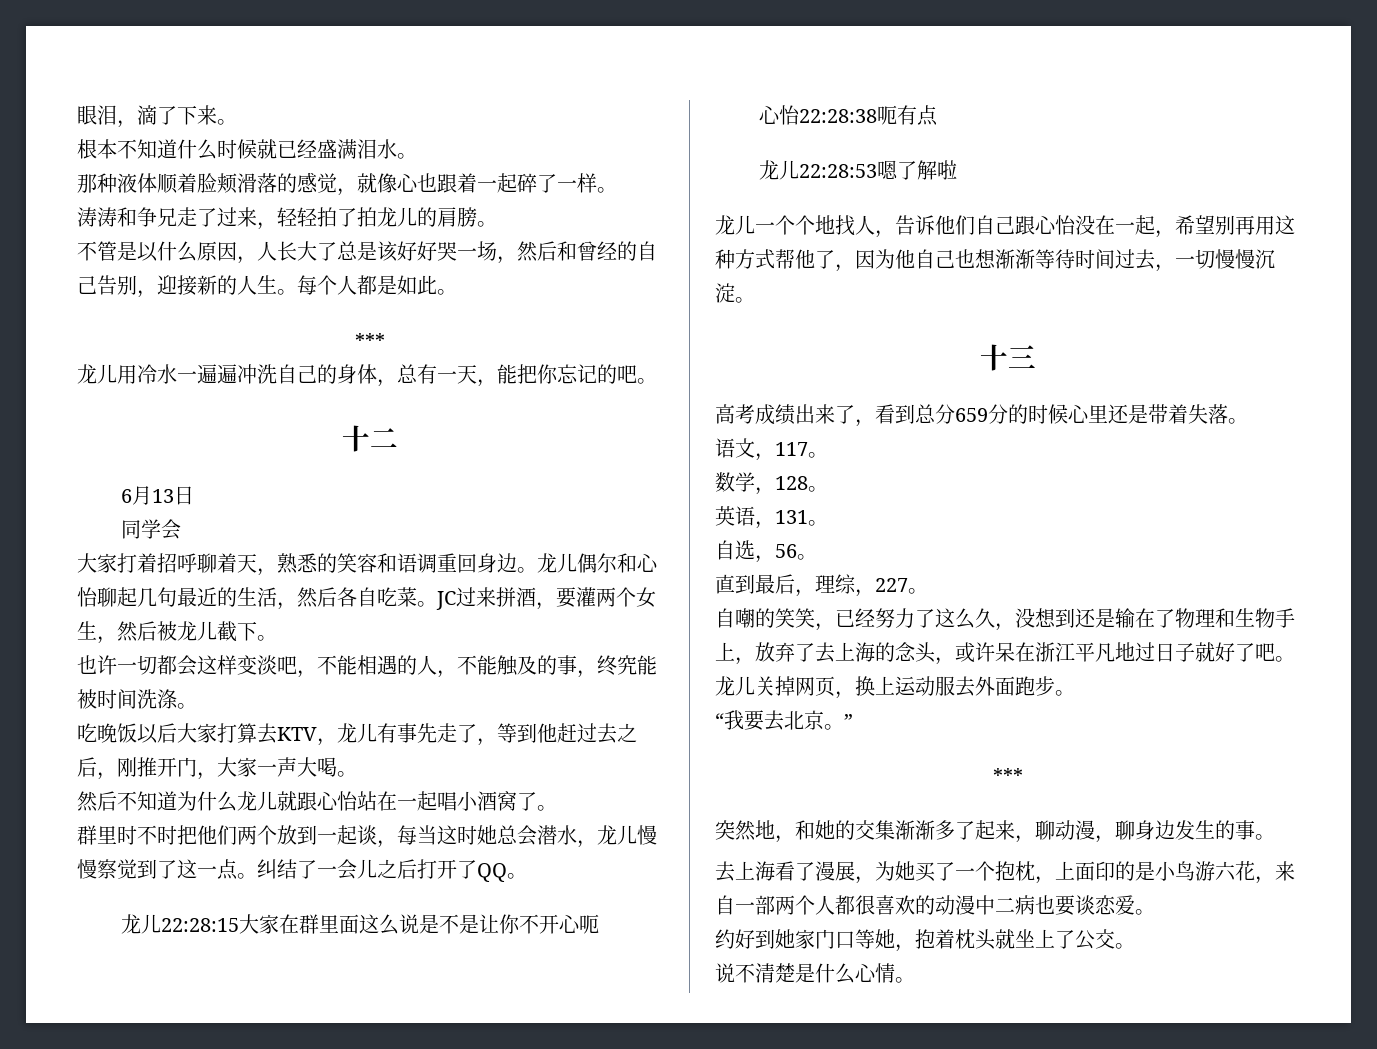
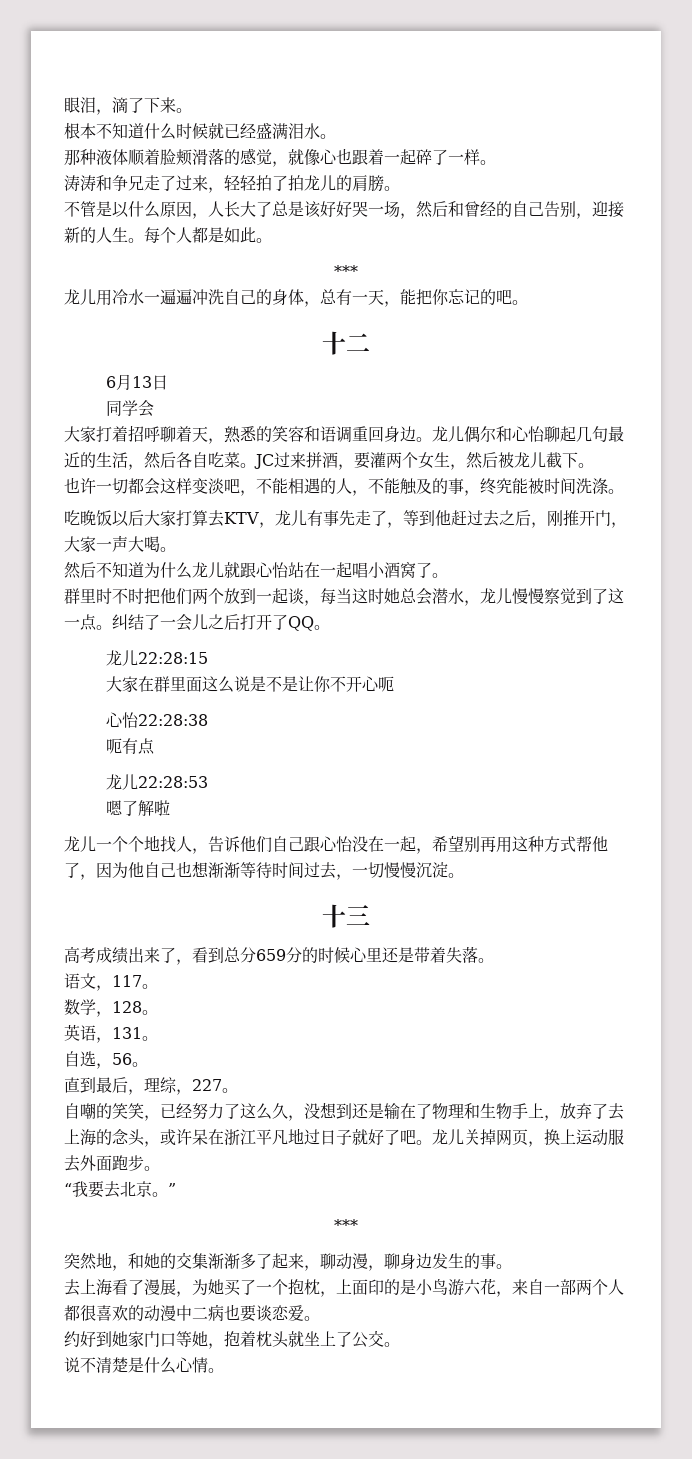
- 龙儿22:28:15大家在群里面这么说是不是让你不开心呃
+ 龙儿22:28:15
+ 大家在群里面这么说是不是让你不开心呃
- 心怡22:28:38呃有点
+ 心怡22:28:38
+ 呃有点
- 龙儿22:28:53嗯了解啦
+ 龙儿22:28:53
+ 嗯了解啦

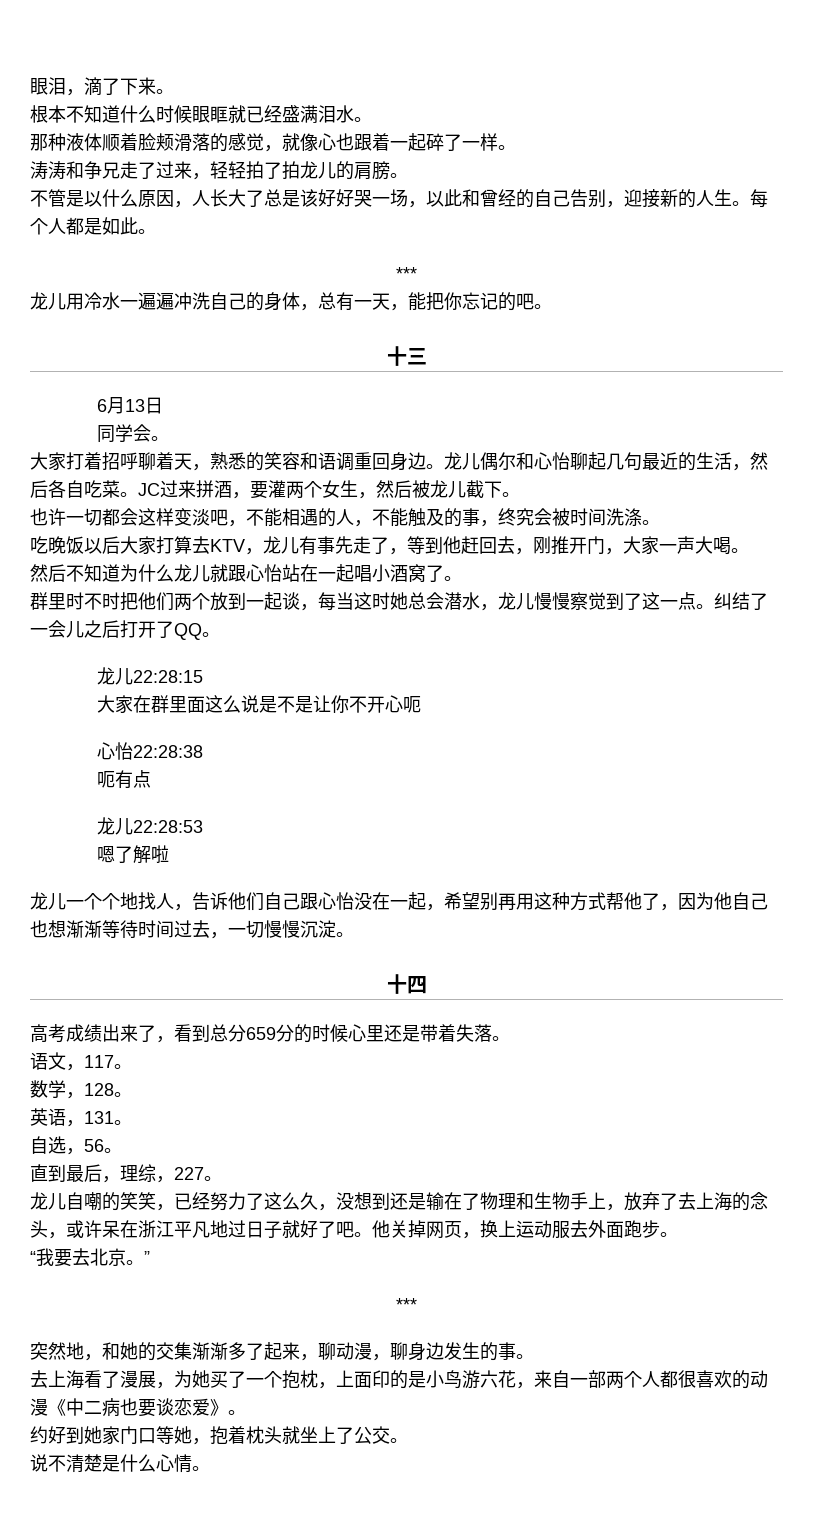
- 根本不知道什么时候就已经盛满泪水。
+ 根本不知道什么时候眼眶就已经盛满泪水。
- 不管是以什么原因，人长大了总是该好好哭一场，然后和曾经的自己告别，迎接新的人生。
+ 不管是以什么原因，人长大了总是该好好哭一场，以此和曾经的自己告别，迎接新的人生。
- 十二
+ 十三
- 同学会
+ 同学会。
- 也许一切都会这样变淡吧，不能相遇的人，不能触及的事，终究能被时间洗涤。
+ 也许一切都会这样变淡吧，不能相遇的人，不能触及的事，终究会被时间洗涤。
- 吃晚饭以后大家打算去KTV，龙儿有事先走了，等到他赶过去之后，刚推开门，大家一声大喝。
+ 吃晚饭以后大家打算去KTV，龙儿有事先走了，等到他赶回去，刚推开门，大家一声大喝。
- 十三
+ 十四
- 自嘲的笑笑，已经努力了这么久，没想到还是输在了物理和生物手上，放弃了去上海的念头，或许呆在浙江平凡地过日子就好了吧。
+ 龙儿自嘲的笑笑，已经努力了这么久，没想到还是输在了物理和生物手上，放弃了去上海的念头，或许呆在浙江平凡地过日子就好了吧。
- 龙儿关掉网页，换上运动服去外面跑步。
+ 他关掉网页，换上运动服去外面跑步。
- 去上海看了漫展，为她买了一个抱枕，上面印的是小鸟游六花，来自一部两个人都很喜欢的动漫中二病也要谈恋爱。
+ 去上海看了漫展，为她买了一个抱枕，上面印的是小鸟游六花，来自一部两个人都很喜欢的动漫《中二病也要谈恋爱》。

